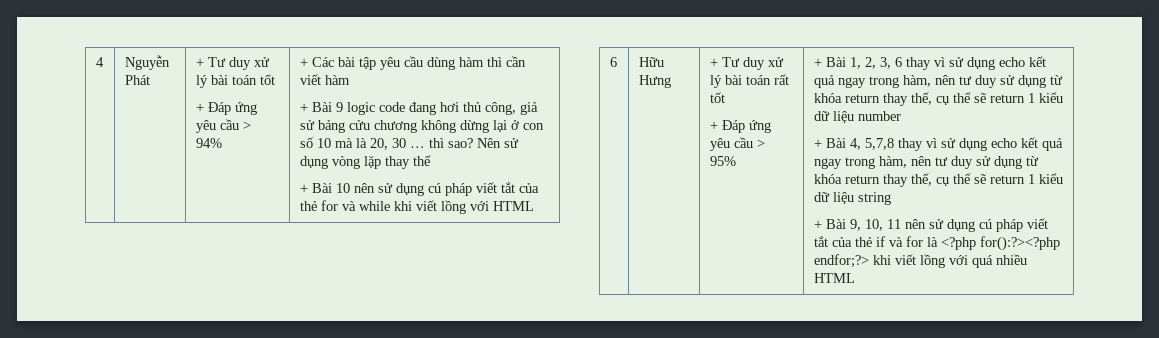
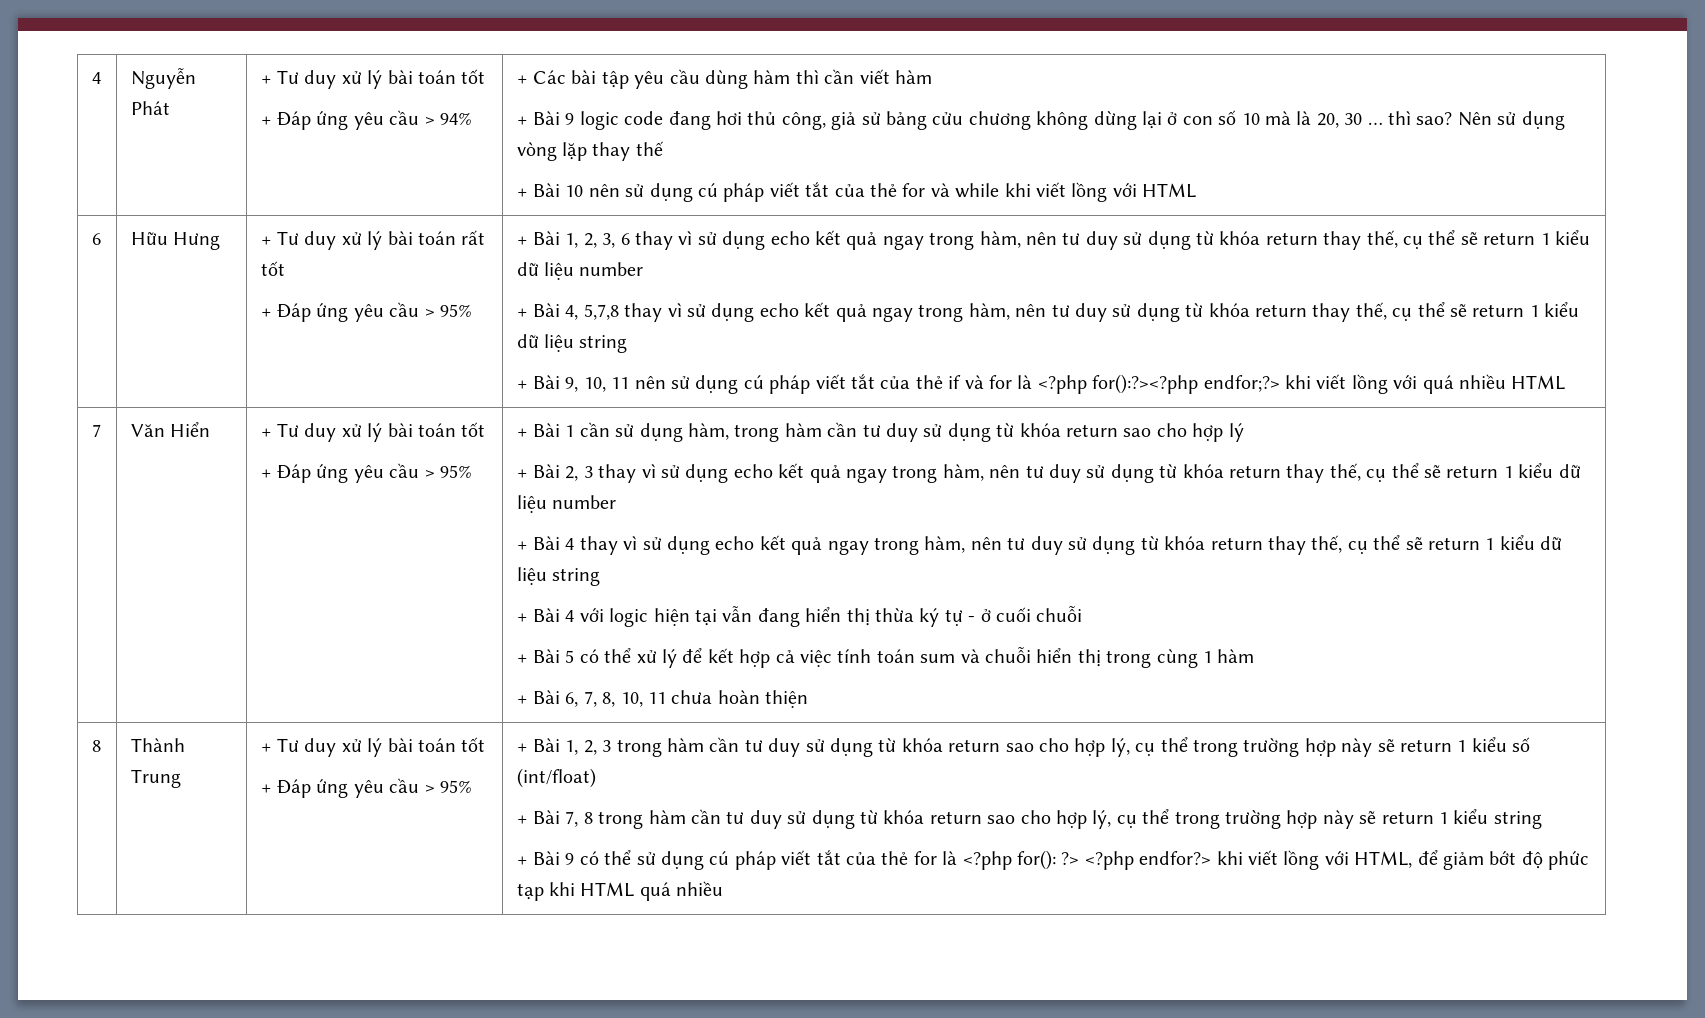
+ 7 | Văn Hiển | + Tư duy xử lý bài toán tốt
+ + Đáp ứng yêu cầu > 95% | + Bài 1 cần sử dụng hàm, trong hàm cần tư duy sử dụng từ khóa return sao cho hợp lý
+ + Bài 2, 3 thay vì sử dụng echo kết quả ngay trong hàm, nên tư duy sử dụng từ khóa return thay thế, cụ thể sẽ return 1 kiểu dữ liệu number
+ + Bài 4 thay vì sử dụng echo kết quả ngay trong hàm, nên tư duy sử dụng từ khóa return thay thế, cụ thể sẽ return 1 kiểu dữ liệu string
+ + Bài 4 với logic hiện tại vẫn đang hiển thị thừa ký tự - ở cuối chuỗi
+ + Bài 5 có thể xử lý để kết hợp cả việc tính toán sum và chuỗi hiển thị trong cùng 1 hàm
+ + Bài 6, 7, 8, 10, 11 chưa hoàn thiện
+ 8 | Thành Trung | + Tư duy xử lý bài toán tốt
+ + Đáp ứng yêu cầu > 95% | + Bài 1, 2, 3 trong hàm cần tư duy sử dụng từ khóa return sao cho hợp lý, cụ thể trong trường hợp này sẽ return 1 kiểu số (int/float)
+ + Bài 7, 8 trong hàm cần tư duy sử dụng từ khóa return sao cho hợp lý, cụ thể trong trường hợp này sẽ return 1 kiểu string
+ + Bài 9 có thể sử dụng cú pháp viết tắt của thẻ for là <?php for(): ?> <?php endfor?> khi viết lồng với HTML, để giảm bớt độ phức tạp khi HTML quá nhiều

